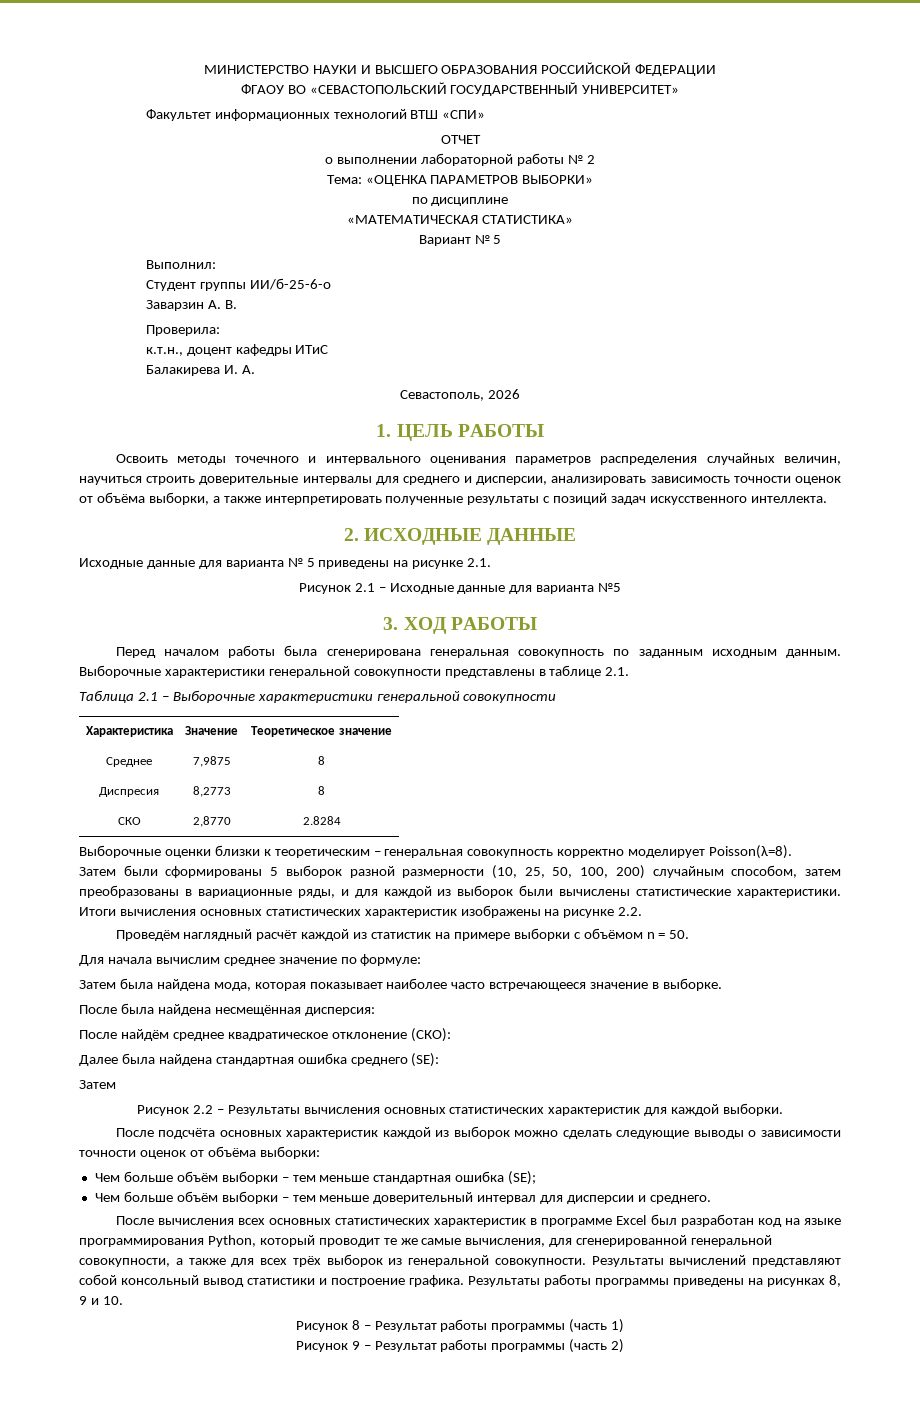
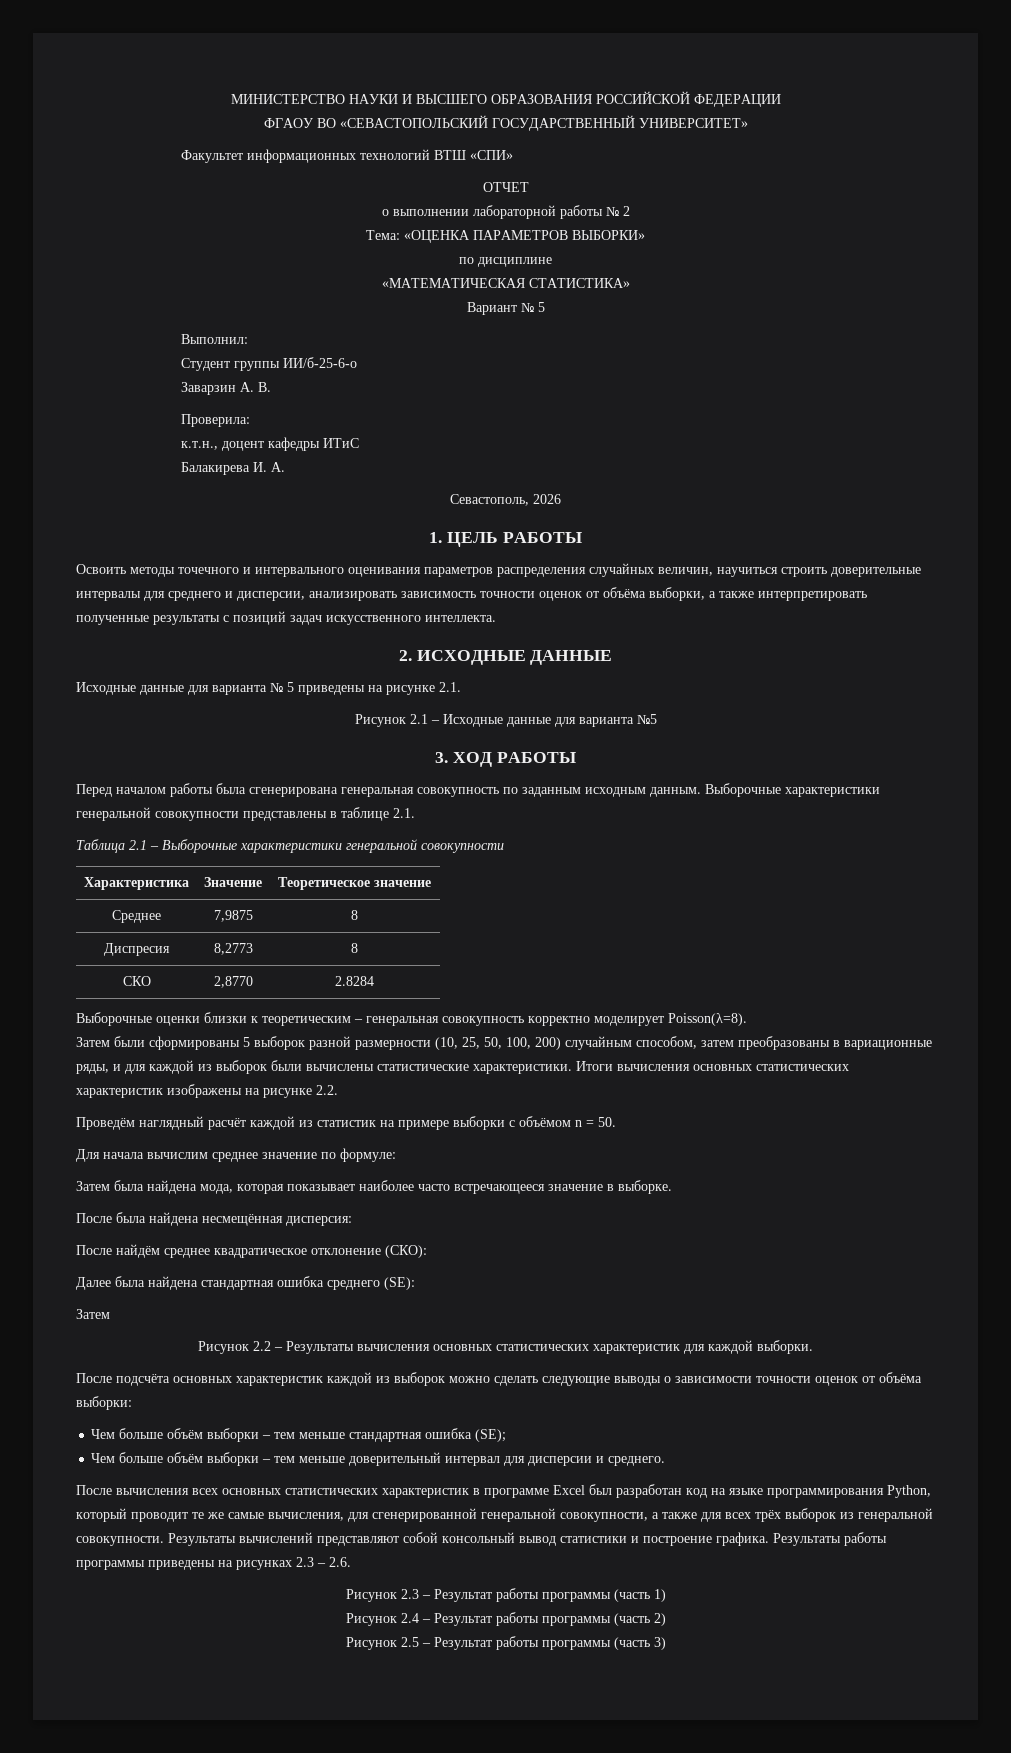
- Результаты работы программы приведены на рисунках 8, 9 и 10.
- Рисунок 8 – Результат работы программы (часть 1)
+ Результаты работы программы приведены на рисунках 2.3 – 2.6.
+ Рисунок 2.3 – Результат работы программы (часть 1)
- Рисунок 9 – Результат работы программы (часть 2)
+ Рисунок 2.4 – Результат работы программы (часть 2)
+ Рисунок 2.5 – Результат работы программы (часть 3)

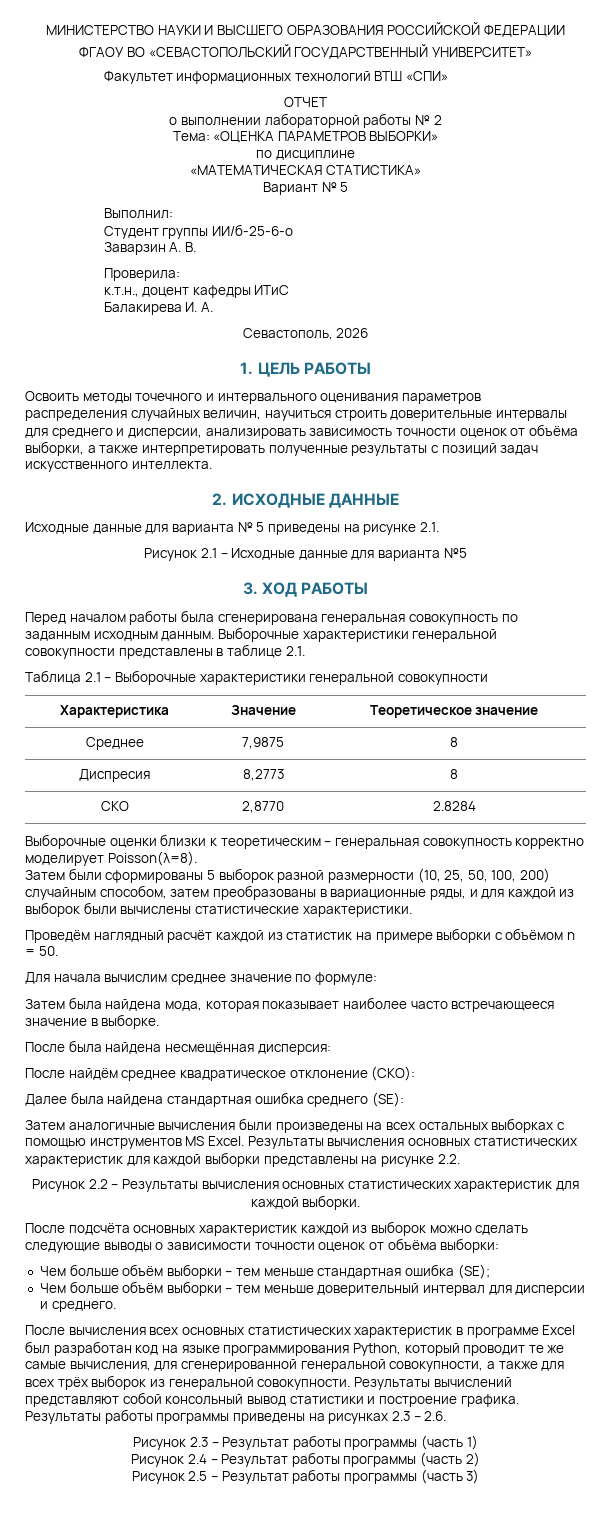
- Итоги вычисления основных статистических характеристик изображены на рисунке 2.2.
  Далее была найдена стандартная ошибка среднего (SE):
- Затем
+ Затем аналогичные вычисления были произведены на всех остальных выборках с помощью инструментов MS Excel. Результаты вычисления основных статистических характеристик для каждой выборки представлены на рисунке 2.2.

